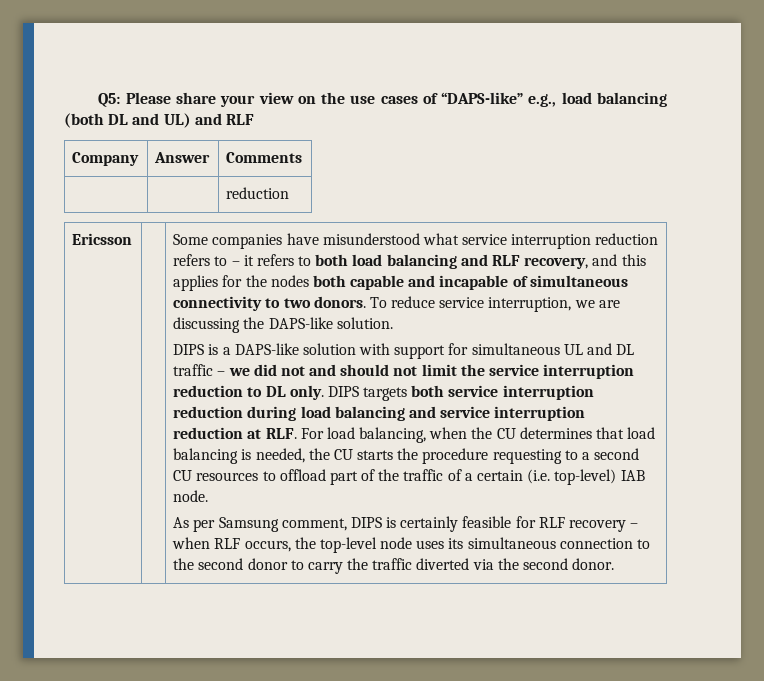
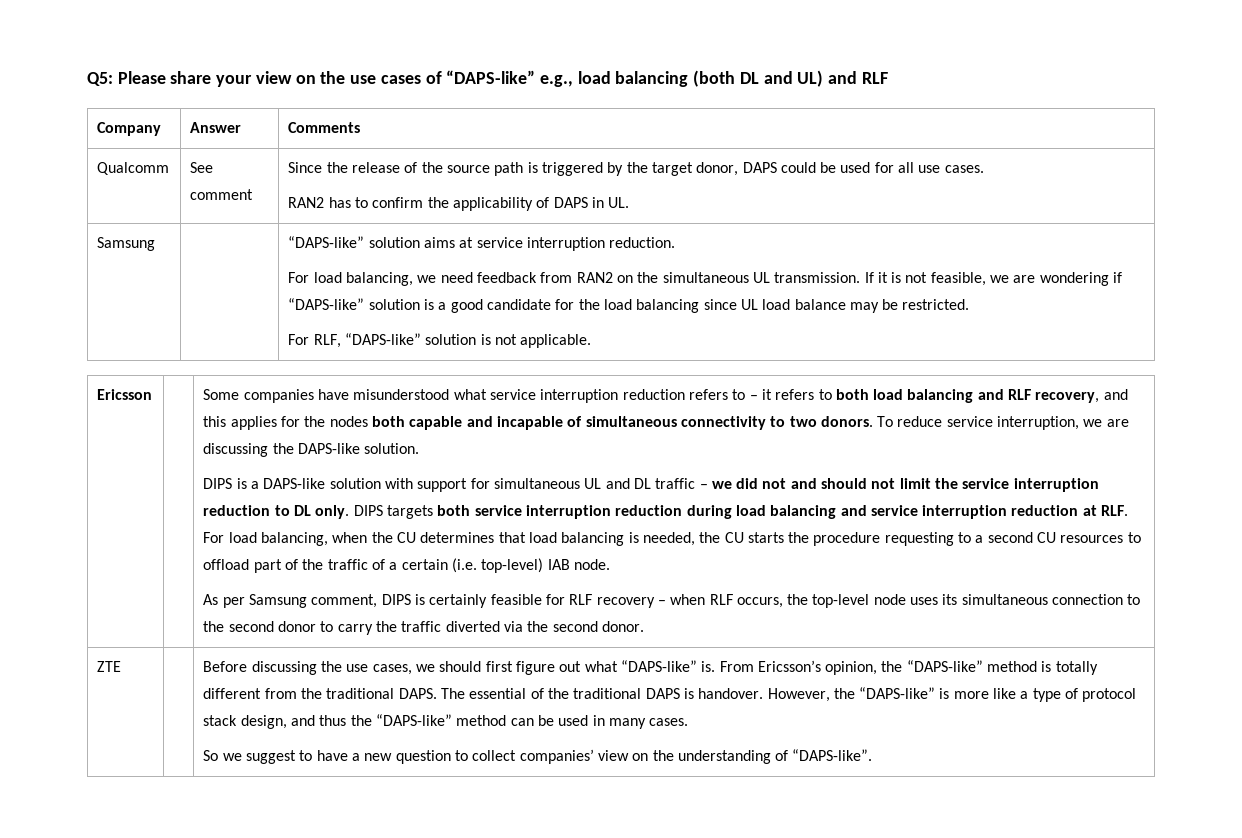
- | | reduction
+ Qualcomm | See comment | Since the release of the source path is triggered by the target donor, DAPS could be used for all use cases.
+ RAN2 has to confirm the applicability of DAPS in UL.
+ Samsung | | “DAPS-like” solution aims at service interruption reduction.
+ For load balancing, we need feedback from RAN2 on the simultaneous UL transmission. If it is not feasible, we are wondering if “DAPS-like” solution is a good candidate for the load balancing since UL load balance may be restricted.
+ For RLF, “DAPS-like” solution is not applicable.
+ ZTE | | Before discussing the use cases, we should first figure out what “DAPS-like” is. From Ericsson’s opinion, the “DAPS-like” method is totally different from the traditional DAPS. The essential of the traditional DAPS is handover. However, the “DAPS-like” is more like a type of protocol stack design, and thus the “DAPS-like” method can be used in many cases.
+ So we suggest to have a new question to collect companies’ view on the understanding of “DAPS-like”.

